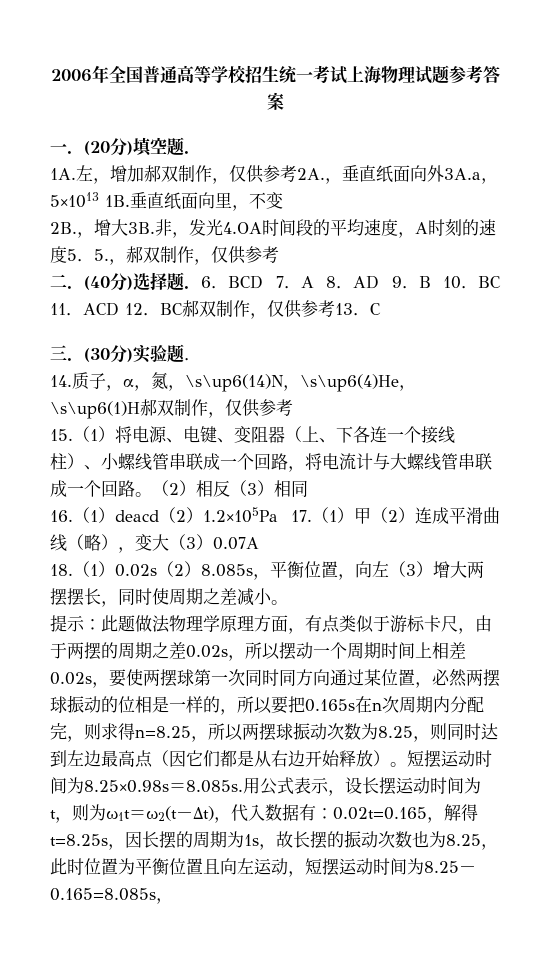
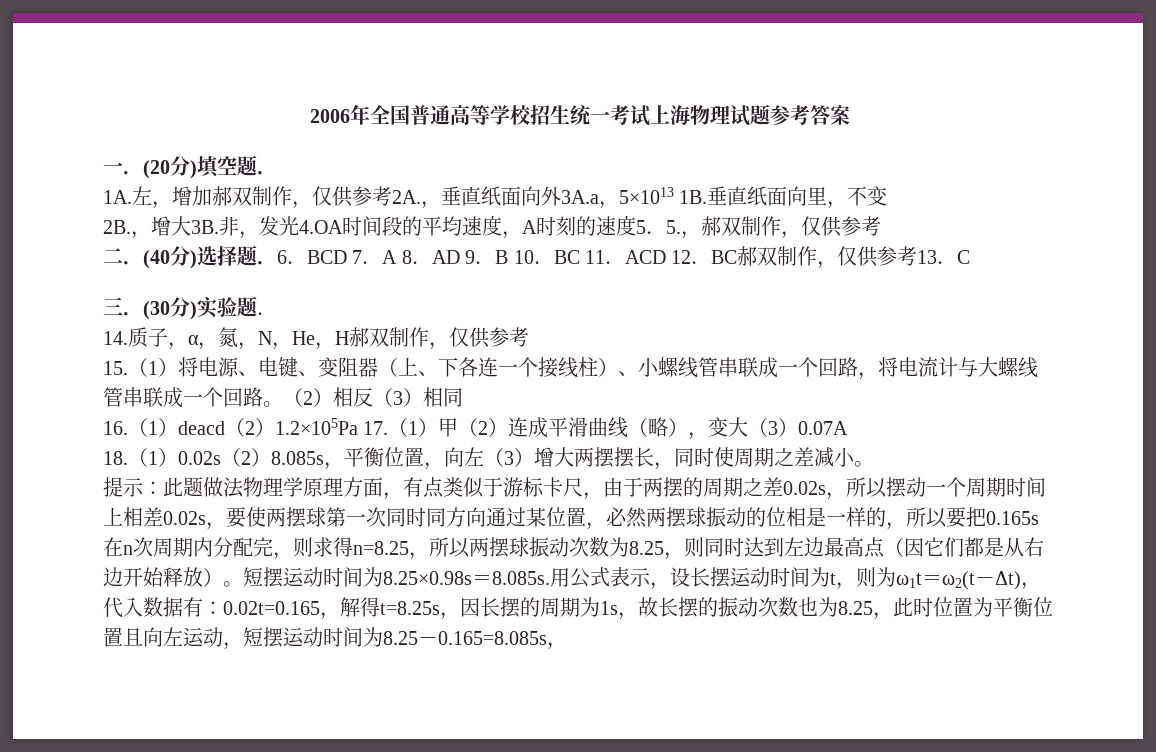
- 14.质子，α，氮，\s\up6(14)N，\s\up6(4)He，\s\up6(1)H郝双制作，仅供参考
+ 14.质子，α，氮，N，He，H郝双制作，仅供参考

